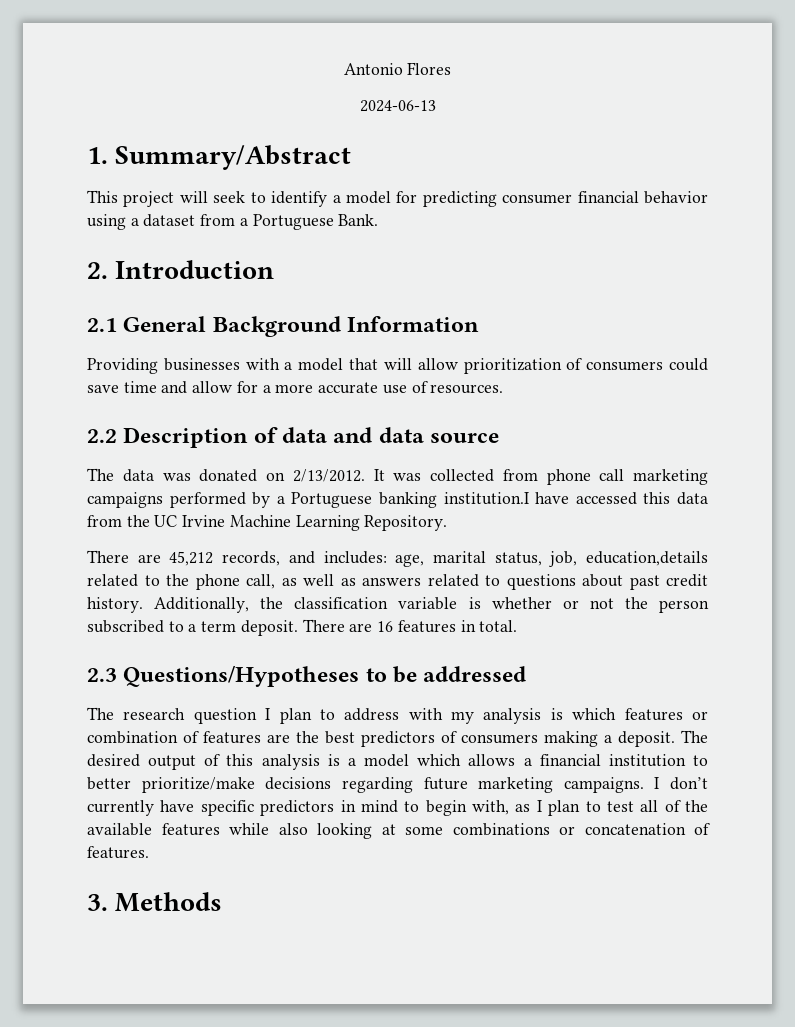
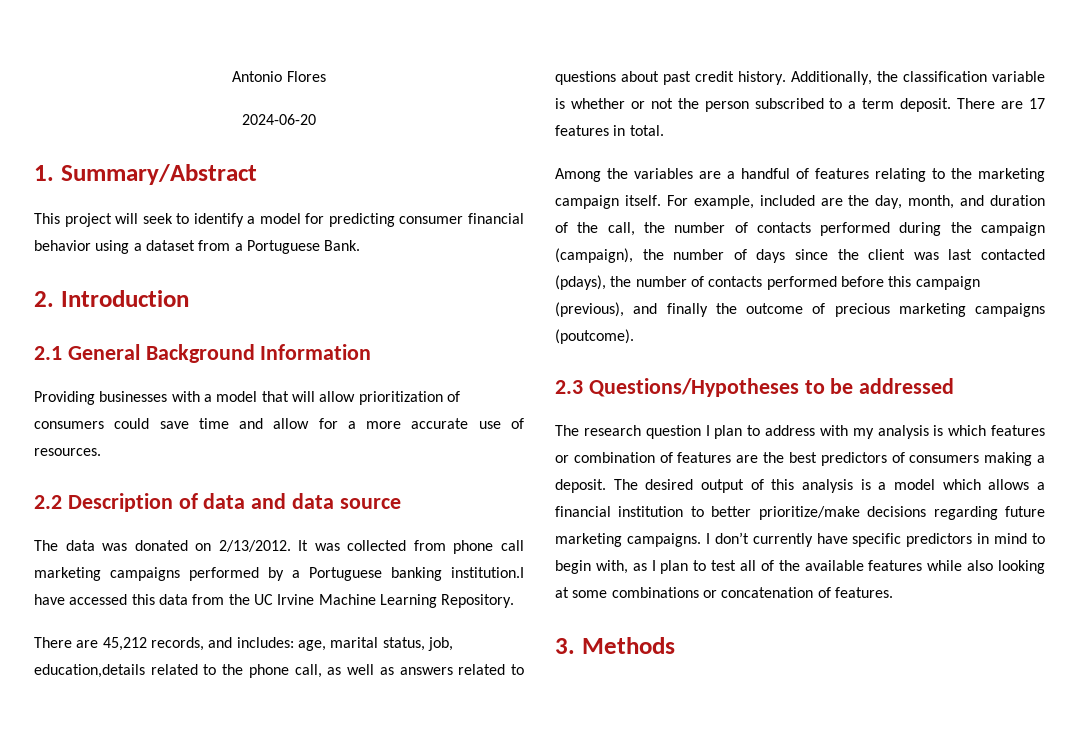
- 2024-06-13
+ 2024-06-20
- There are 16 features in total.
+ There are 17 features in total.
+ Among the variables are a handful of features relating to the marketing campaign itself. For example, included are the day, month, and duration of the call, the number of contacts performed during the campaign (campaign), the number of days since the client was last contacted (pdays), the number of contacts performed before this campaign (previous), and finally the outcome of precious marketing campaigns (poutcome).

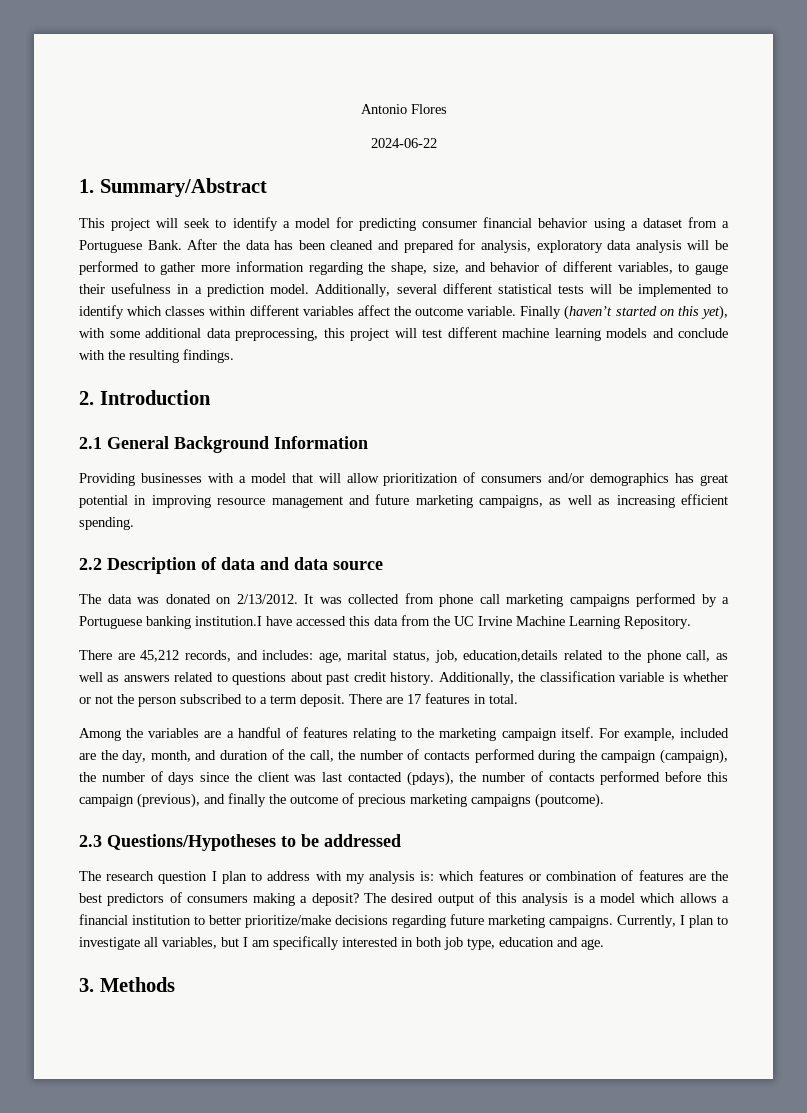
- 2024-06-20
+ 2024-06-22
+ After the data has been cleaned and prepared for analysis, exploratory data analysis will be performed to gather more information regarding the shape, size, and behavior of different variables, to gauge their usefulness in a prediction model. Additionally, several different statistical tests will be implemented to identify which classes within different variables affect the outcome variable. Finally (haven’t started on this yet), with some additional data preprocessing, this project will test different machine learning models and conclude with the resulting findings.
- Providing businesses with a model that will allow prioritization of consumers could save time and allow for a more accurate use of resources.
+ Providing businesses with a model that will allow prioritization of consumers and/or demographics has great potential in improving resource management and future marketing campaigns, as well as increasing efficient spending.
- The research question I plan to address with my analysis is which features or combination of features are the best predictors of consumers making a deposit.
+ The research question I plan to address with my analysis is: which features or combination of features are the best predictors of consumers making a deposit?
- I don’t currently have specific predictors in mind to begin with, as I plan to test all of the available features while also looking at some combinations or concatenation of features.
+ Currently, I plan to investigate all variables, but I am specifically interested in both job type, education and age.

